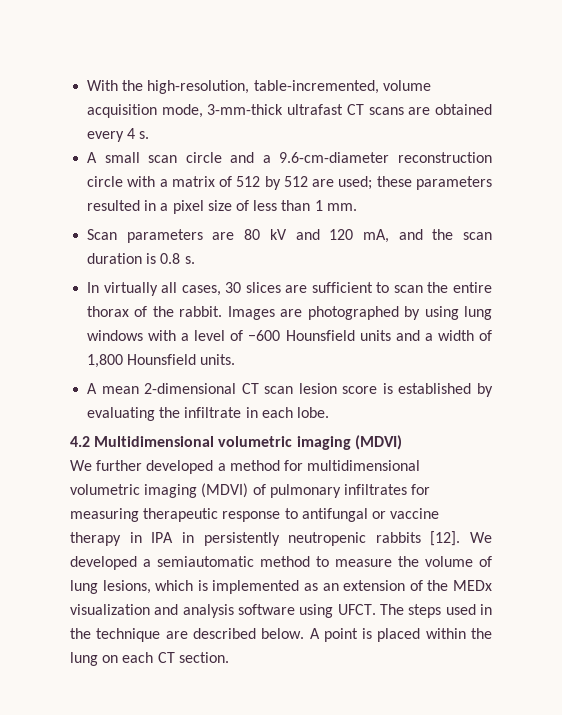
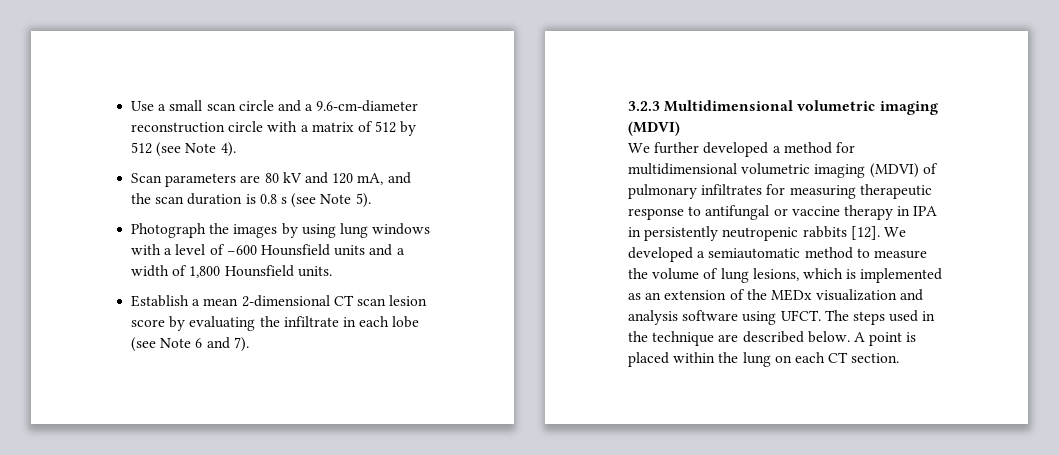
- With the high-resolution, table-incremented, volume acquisition mode, 3-mm-thick ultrafast CT scans are obtained every 4 s.
- A small scan circle and a 9.6-cm-diameter reconstruction circle with a matrix of 512 by 512 are used; these parameters resulted in a pixel size of less than 1 mm.
+ Use a small scan circle and a 9.6-cm-diameter reconstruction circle with a matrix of 512 by 512 (see Note 4).
- Scan parameters are 80 kV and 120 mA, and the scan duration is 0.8 s.
- In virtually all cases, 30 slices are sufficient to scan the entire thorax of the rabbit. Images are photographed by using lung windows with a level of −600 Hounsfield units and a width of 1,800 Hounsfield units.
+ Scan parameters are 80 kV and 120 mA, and the scan duration is 0.8 s (see Note 5).
+ Photograph the images by using lung windows with a level of −600 Hounsfield units and a width of 1,800 Hounsfield units.
- A mean 2-dimensional CT scan lesion score is established by evaluating the infiltrate in each lobe.
- 4.2 Multidimensional volumetric imaging (MDVI)
+ Establish a mean 2-dimensional CT scan lesion score by evaluating the infiltrate in each lobe (see Note 6 and 7).
+ 3.2.3 Multidimensional volumetric imaging (MDVI)

